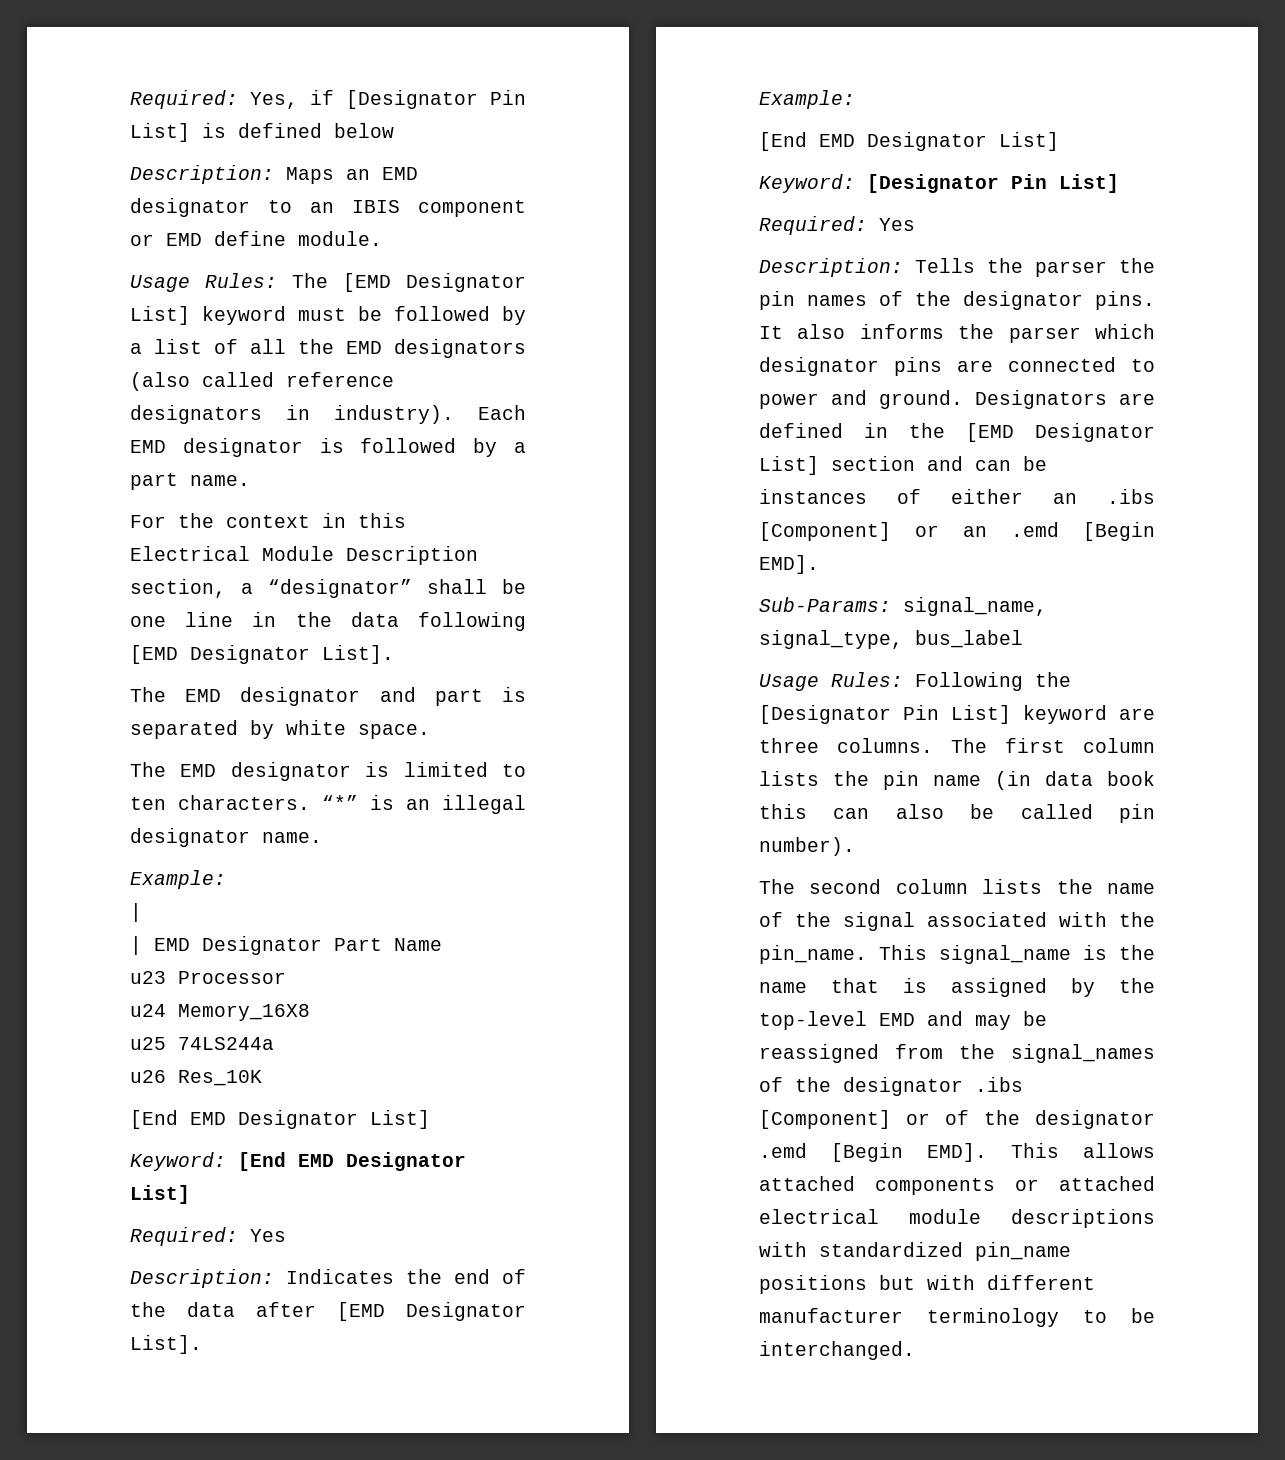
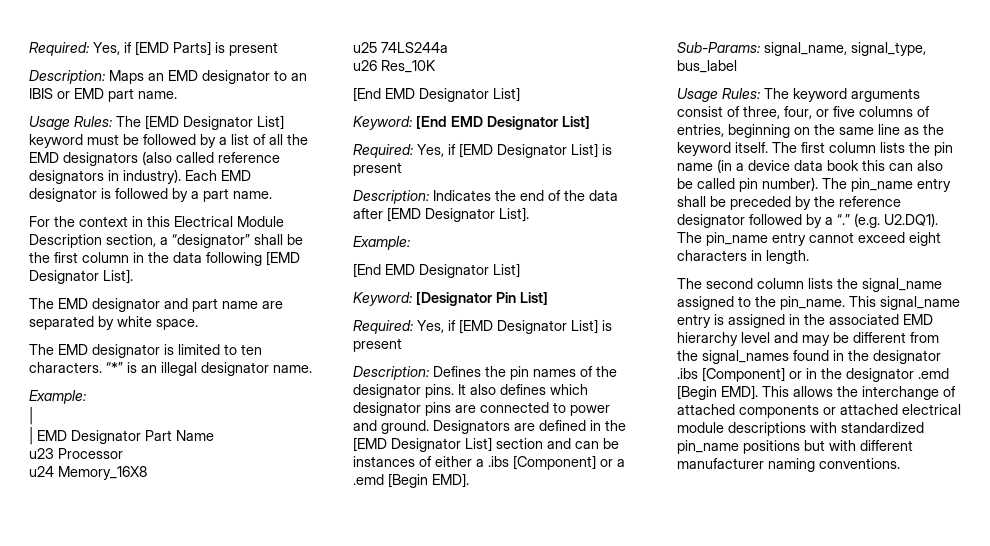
- Required: Yes, if [Designator Pin List] is defined below
+ Required: Yes, if [EMD Parts] is present
- Description: Maps an EMD designator to an IBIS component or EMD define module.
+ Description: Maps an EMD designator to an IBIS or EMD part name.
- For the context in this Electrical Module Description section, a “designator” shall be one line in the data following [EMD Designator List].
+ For the context in this Electrical Module Description section, a “designator” shall be the first column in the data following [EMD Designator List].
- The EMD designator and part is separated by white space.
+ The EMD designator and part name are separated by white space.
  Keyword: [End EMD Designator List]
- Required: Yes
+ Required: Yes, if [EMD Designator List] is present
  Keyword: [Designator Pin List]
- Required: Yes
- Description: Tells the parser the pin names of the designator pins.
+ Required: Yes, if [EMD Designator List] is present
+ Description: Defines the pin names of the designator pins.
- It also informs the parser which designator pins are connected to power and ground.
+ It also defines which designator pins are connected to power and ground.
- Designators are defined in the [EMD Designator List] section and can be instances of either an .ibs [Component] or an .emd [Begin EMD].
+ Designators are defined in the [EMD Designator List] section and can be instances of either a .ibs [Component] or a .emd [Begin EMD].
- Usage Rules: Following the [Designator Pin List] keyword are three columns.
+ Usage Rules: The keyword arguments consist of three, four, or five columns of entries, beginning on the same line as the keyword itself.
- The first column lists the pin name (in data book this can also be called pin number).
+ The first column lists the pin name (in a device data book this can also be called pin number). The pin_name entry shall be preceded by the reference designator followed by a “.” (e.g. U2.DQ1). The pin_name entry cannot exceed eight characters in length.
- The second column lists the name of the signal associated with the pin_name. This signal_name is the name that is assigned by the top-level EMD and may be reassigned from the signal_names of the designator .ibs [Component] or of the designator .emd [Begin EMD].
+ The second column lists the signal_name assigned to the pin_name. This signal_name entry is assigned in the associated EMD hierarchy level and may be different from the signal_names found in the designator .ibs [Component] or in the designator .emd [Begin EMD].
- This allows attached components or attached electrical module descriptions with standardized pin_name positions but with different manufacturer terminology to be interchanged.
+ This allows the interchange of attached components or attached electrical module descriptions with standardized pin_name positions but with different manufacturer naming conventions.

